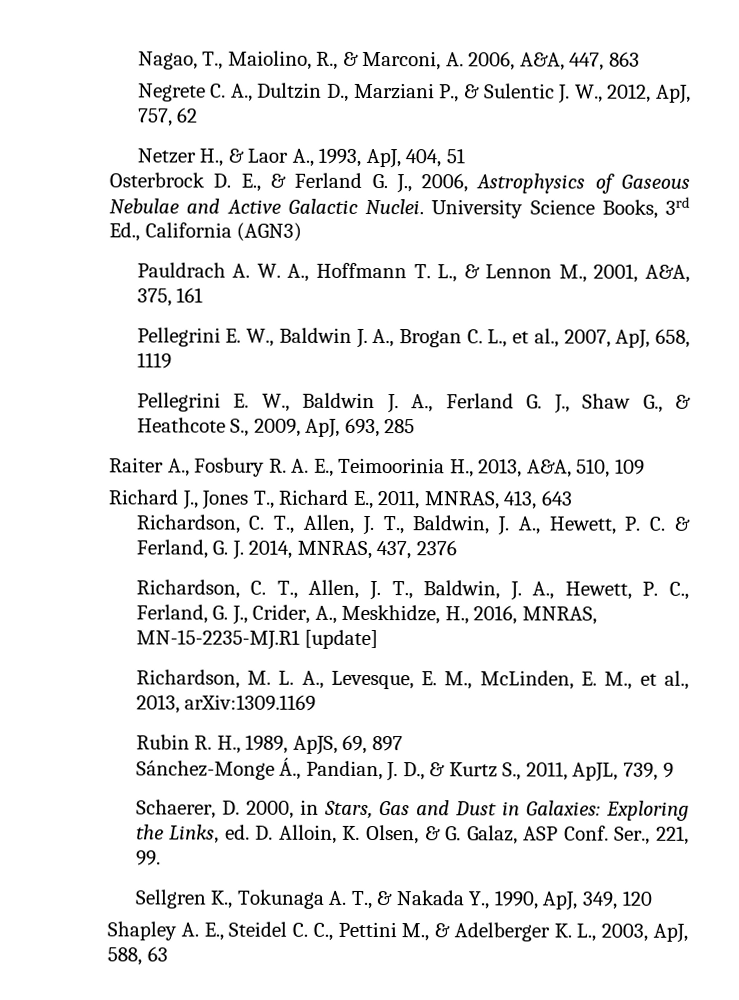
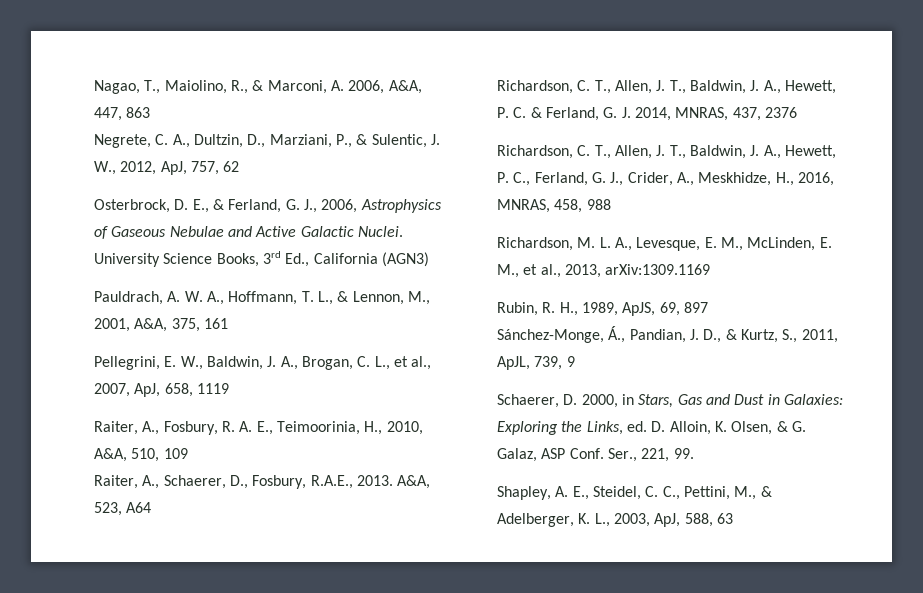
- Negrete C. A., Dultzin D., Marziani P., & Sulentic J. W., 2012, ApJ, 757, 62
+ Negrete, C. A., Dultzin, D., Marziani, P., & Sulentic, J. W., 2012, ApJ, 757, 62
- Netzer H., & Laor A., 1993, ApJ, 404, 51
- Osterbrock D. E., & Ferland G. J., 2006, Astrophysics of Gaseous Nebulae and Active Galactic Nuclei.
+ Osterbrock, D. E., & Ferland, G. J., 2006, Astrophysics of Gaseous Nebulae and Active Galactic Nuclei.
- Pauldrach A. W. A., Hoffmann T. L., & Lennon M., 2001, A&A, 375, 161
+ Pauldrach, A. W. A., Hoffmann, T. L., & Lennon, M., 2001, A&A, 375, 161
- Pellegrini E. W., Baldwin J. A., Brogan C. L., et al., 2007, ApJ, 658, 1119
+ Pellegrini, E. W., Baldwin, J. A., Brogan, C. L., et al., 2007, ApJ, 658, 1119
- Pellegrini E. W., Baldwin J. A., Ferland G. J., Shaw G., & Heathcote S., 2009, ApJ, 693, 285
- Raiter A., Fosbury R. A. E., Teimoorinia H., 2013, A&A, 510, 109
- Richard J., Jones T., Richard E., 2011, MNRAS, 413, 643
+ Raiter, A., Fosbury, R. A. E., Teimoorinia, H., 2010, A&A, 510, 109
+ Raiter, A., Schaerer, D., Fosbury, R.A.E., 2013. A&A, 523, A64
- Richardson, C. T., Allen, J. T., Baldwin, J. A., Hewett, P. C., Ferland, G. J., Crider, A., Meskhidze, H., 2016, MNRAS, MN-15-2235-MJ.R1 [update]
+ Richardson, C. T., Allen, J. T., Baldwin, J. A., Hewett, P. C., Ferland, G. J., Crider, A., Meskhidze, H., 2016, MNRAS, 458, 988
- Rubin R. H., 1989, ApJS, 69, 897
+ Rubin, R. H., 1989, ApJS, 69, 897
- Sánchez-Monge Á., Pandian, J. D., & Kurtz S., 2011, ApJL, 739, 9
+ Sánchez-Monge, Á., Pandian, J. D., & Kurtz, S., 2011, ApJL, 739, 9
- Sellgren K., Tokunaga A. T., & Nakada Y., 1990, ApJ, 349, 120
- Shapley A. E., Steidel C. C., Pettini M., & Adelberger K. L., 2003, ApJ, 588, 63
+ Shapley, A. E., Steidel, C. C., Pettini, M., & Adelberger, K. L., 2003, ApJ, 588, 63

